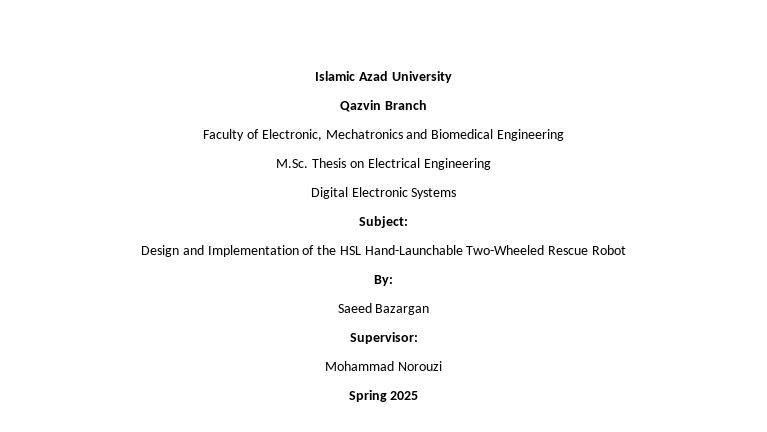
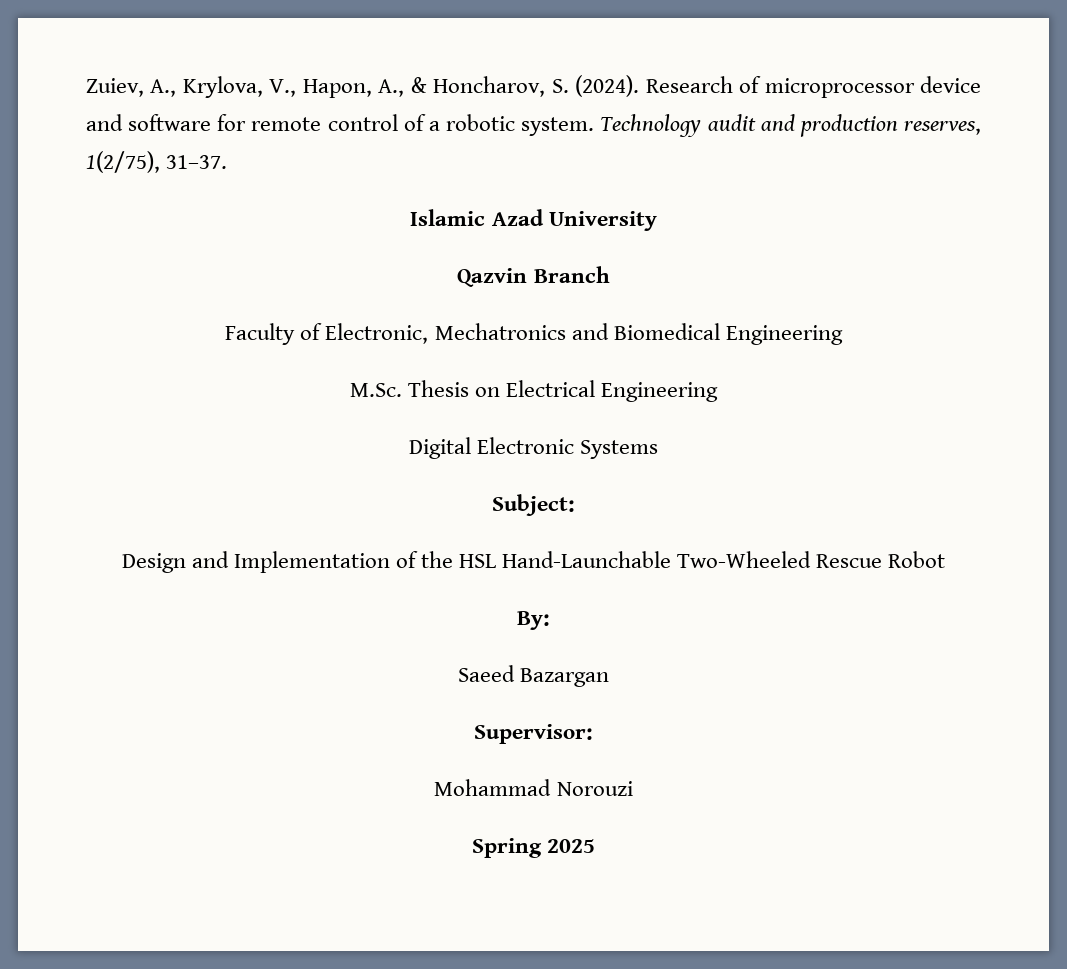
+ Zuiev, A., Krylova, V., Hapon, A., & Honcharov, S. (2024). Research of microprocessor device and software for remote control of a robotic system. Technology audit and production reserves, 1(2/75), 31–37.

